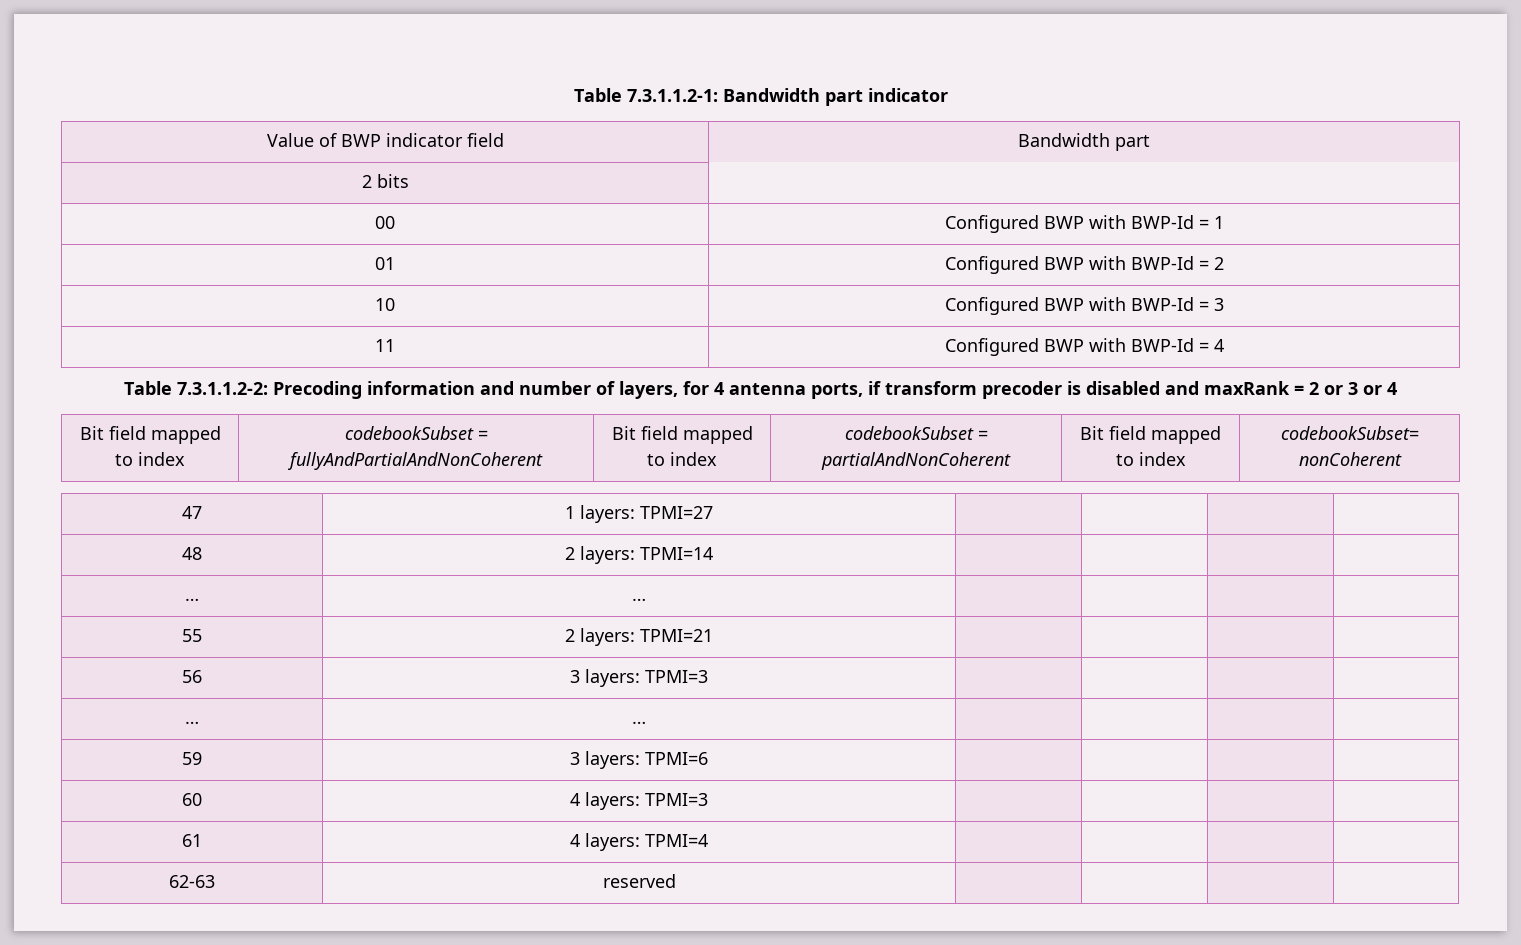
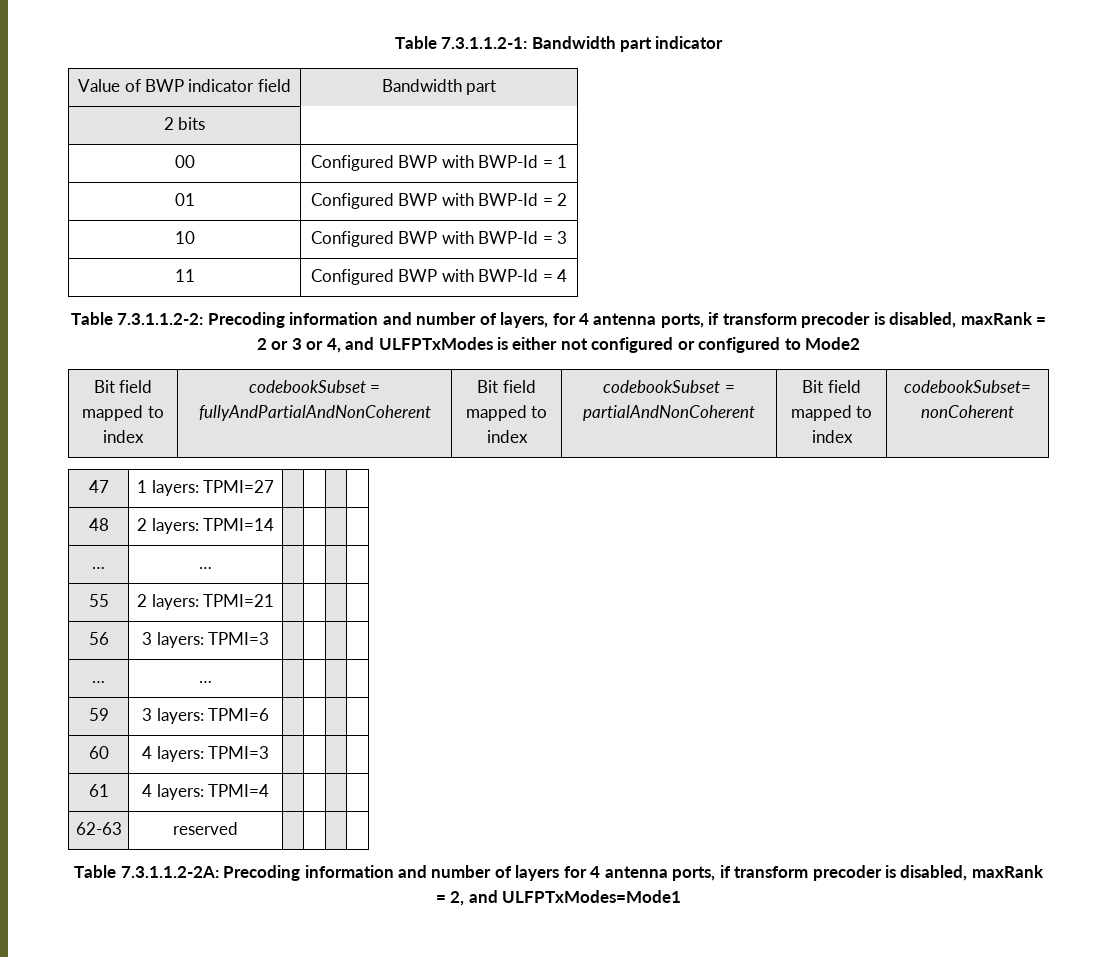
- Table 7.3.1.1.2-2: Precoding information and number of layers, for 4 antenna ports, if transform precoder is disabled and maxRank = 2 or 3 or 4
+ Table 7.3.1.1.2-2: Precoding information and number of layers, for 4 antenna ports, if transform precoder is disabled, maxRank = 2 or 3 or 4, and ULFPTxModes is either not configured or configured to Mode2
+ Table 7.3.1.1.2-2A: Precoding information and number of layers for 4 antenna ports, if transform precoder is disabled, maxRank = 2, and ULFPTxModes=Mode1

